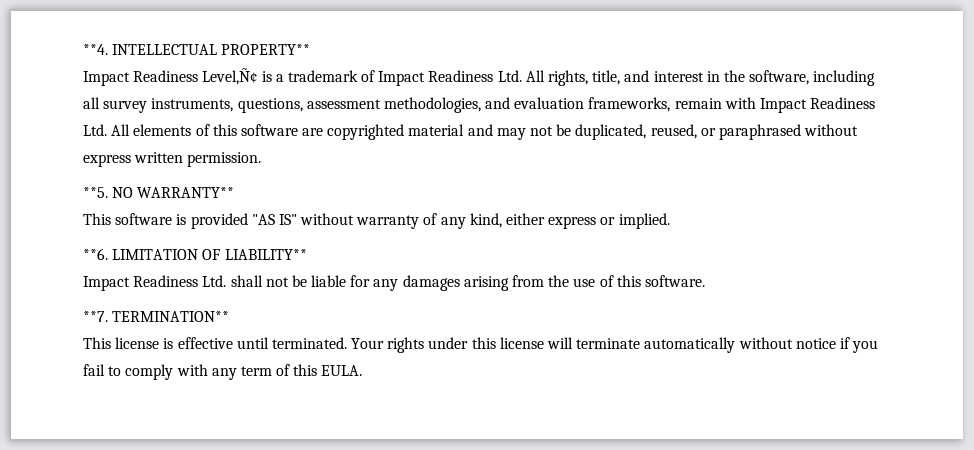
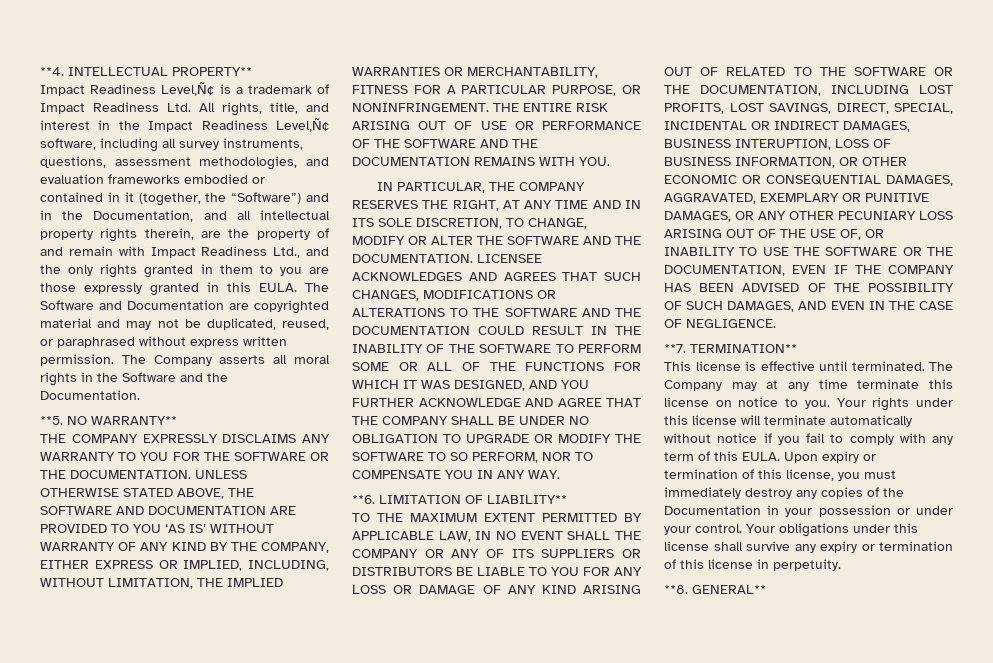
- Impact Readiness Level‚Ñ¢ is a trademark of Impact Readiness Ltd. All rights, title, and interest in the software, including all survey instruments, questions, assessment methodologies, and evaluation frameworks, remain with Impact Readiness Ltd. All elements of this software are copyrighted material and may not be duplicated, reused, or paraphrased without express written permission.
+ Impact Readiness Level‚Ñ¢ is a trademark of Impact Readiness Ltd. All rights, title, and interest in the Impact Readiness Level‚Ñ¢ software, including all survey instruments, questions, assessment methodologies, and evaluation frameworks embodied or contained in it (together, the “Software”) and in the Documentation, and all intellectual property rights therein, are the property of and remain with Impact Readiness Ltd., and the only rights granted in them to you are those expressly granted in this EULA. The Software and Documentation are copyrighted material and may not be duplicated, reused, or paraphrased without express written permission. The Company asserts all moral rights in the Software and the Documentation.
  **5. NO WARRANTY**
- This software is provided "AS IS" without warranty of any kind, either express or implied.
+ THE COMPANY EXPRESSLY DISCLAIMS ANY WARRANTY TO YOU FOR THE SOFTWARE OR THE DOCUMENTATION. UNLESS OTHERWISE STATED ABOVE, THE SOFTWARE AND DOCUMENTATION ARE PROVIDED TO YOU ‘AS IS’ WITHOUT WARRANTY OF ANY KIND BY THE COMPANY, EITHER EXPRESS OR IMPLIED, INCLUDING, WITHOUT LIMITATION, THE IMPLIED WARRANTIES OR MERCHANTABILITY, FITNESS FOR A PARTICULAR PURPOSE, OR NONINFRINGEMENT. THE ENTIRE RISK ARISING OUT OF USE OR PERFORMANCE OF THE SOFTWARE AND THE DOCUMENTATION REMAINS WITH YOU.
+ IN PARTICULAR, THE COMPANY RESERVES THE RIGHT, AT ANY TIME AND IN ITS SOLE DISCRETION, TO CHANGE, MODIFY OR ALTER THE SOFTWARE AND THE DOCUMENTATION. LICENSEE ACKNOWLEDGES AND AGREES THAT SUCH CHANGES, MODIFICATIONS OR ALTERATIONS TO THE SOFTWARE AND THE DOCUMENTATION COULD RESULT IN THE INABILITY OF THE SOFTWARE TO PERFORM SOME OR ALL OF THE FUNCTIONS FOR WHICH IT WAS DESIGNED, AND YOU FURTHER ACKNOWLEDGE AND AGREE THAT THE COMPANY SHALL BE UNDER NO OBLIGATION TO UPGRADE OR MODIFY THE SOFTWARE TO SO PERFORM, NOR TO COMPENSATE YOU IN ANY WAY.
  **6. LIMITATION OF LIABILITY**
- Impact Readiness Ltd. shall not be liable for any damages arising from the use of this software.
+ TO THE MAXIMUM EXTENT PERMITTED BY APPLICABLE LAW, IN NO EVENT SHALL THE COMPANY OR ANY OF ITS SUPPLIERS OR DISTRIBUTORS BE LIABLE TO YOU FOR ANY LOSS OR DAMAGE OF ANY KIND ARISING OUT OF RELATED TO THE SOFTWARE OR THE DOCUMENTATION, INCLUDING LOST PROFITS, LOST SAVINGS, DIRECT, SPECIAL, INCIDENTAL OR INDIRECT DAMAGES, BUSINESS INTERUPTION, LOSS OF BUSINESS INFORMATION, OR OTHER ECONOMIC OR CONSEQUENTIAL DAMAGES, AGGRAVATED, EXEMPLARY OR PUNITIVE DAMAGES, OR ANY OTHER PECUNIARY LOSS ARISING OUT OF THE USE OF, OR INABILITY TO USE THE SOFTWARE OR THE DOCUMENTATION, EVEN IF THE COMPANY HAS BEEN ADVISED OF THE POSSIBILITY OF SUCH DAMAGES, AND EVEN IN THE CASE OF NEGLIGENCE.
+ The Company may at any time terminate this license on notice to you.
+ Upon expiry or termination of this license, you must immediately destroy any copies of the Documentation in your possession or under your control. Your obligations under this license shall survive any expiry or termination of this license in perpetuity.
+ **8. GENERAL**

